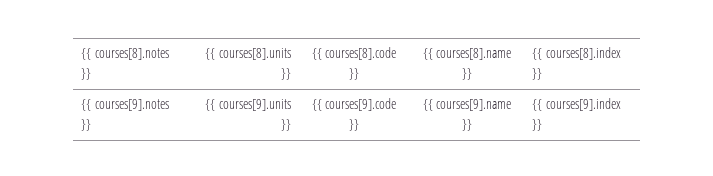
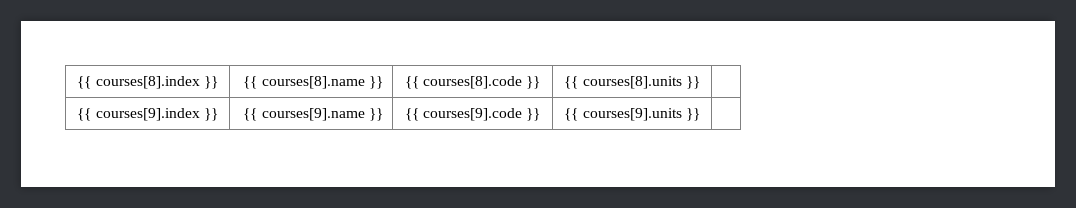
- {{ courses[8].notes }} | {{ courses[8].units }} | {{ courses[8].code }} | {{ courses[8].name }} | {{ courses[8].index }}
- {{ courses[9].notes }} | {{ courses[9].units }} | {{ courses[9].code }} | {{ courses[9].name }} | {{ courses[9].index }}
+ {{ courses[8].index }} | {{ courses[8].name }} | {{ courses[8].code }} | {{ courses[8].units }} |
+ {{ courses[9].index }} | {{ courses[9].name }} | {{ courses[9].code }} | {{ courses[9].units }} |

